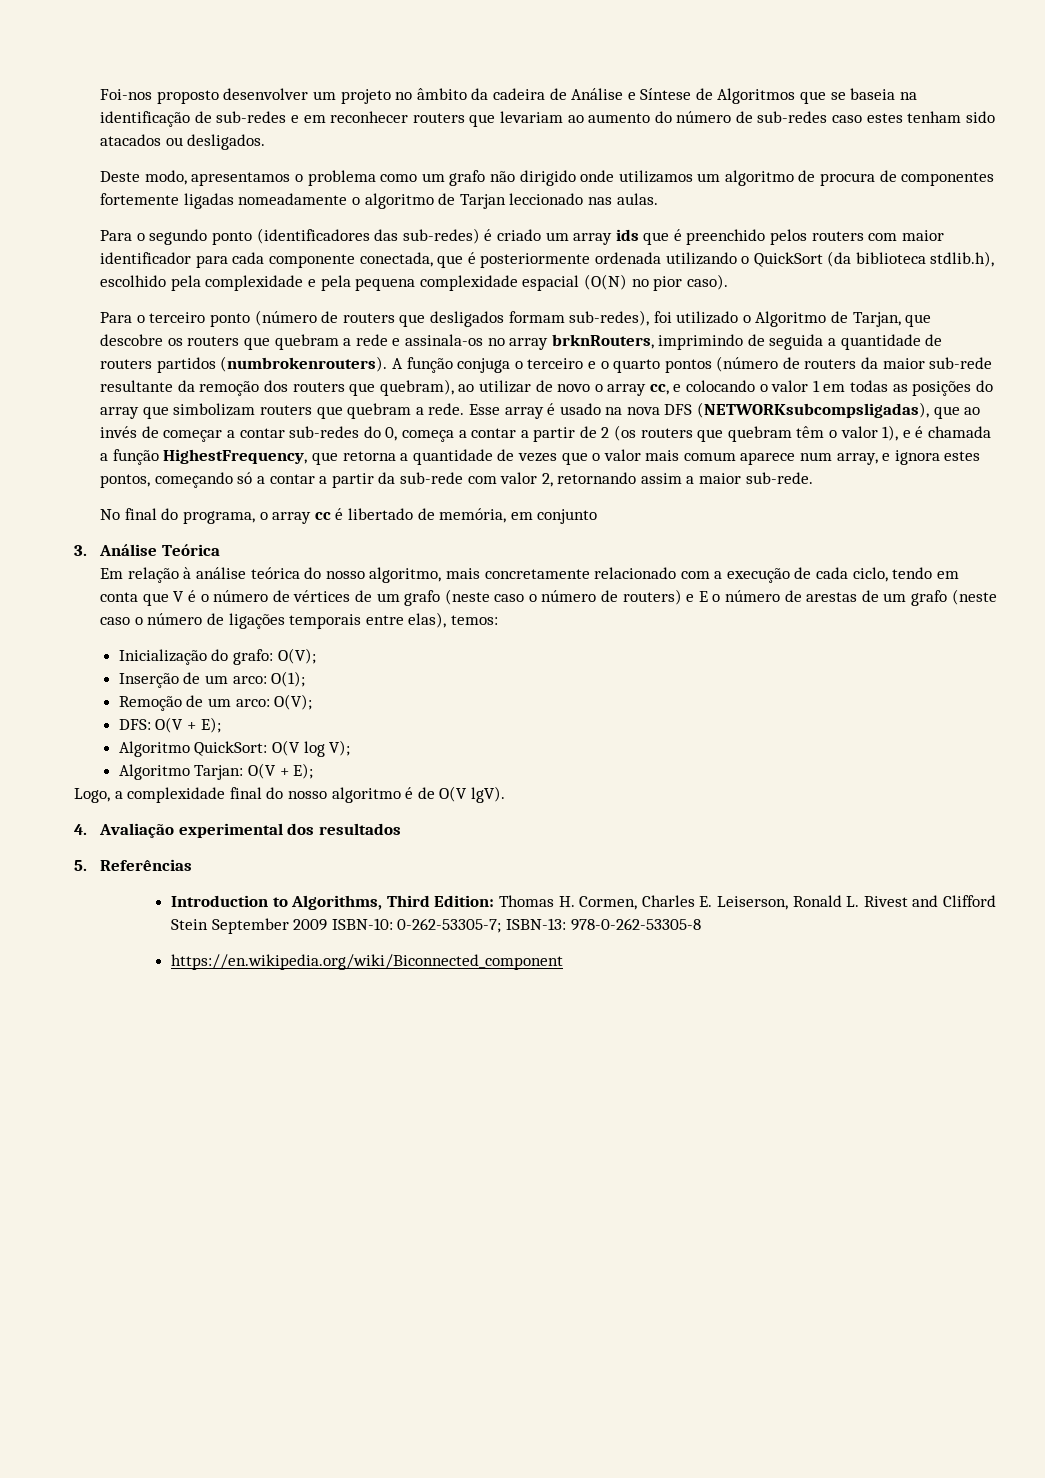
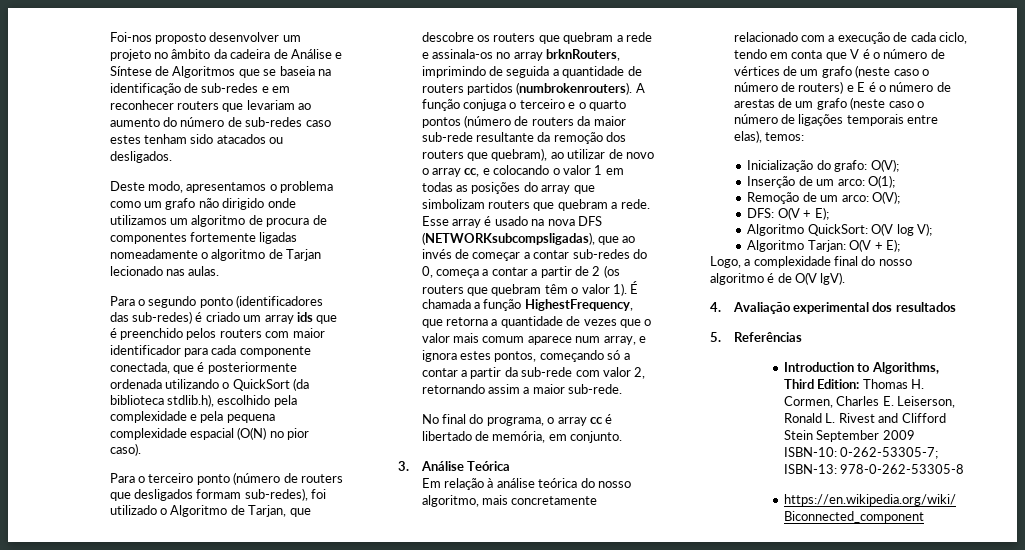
- Deste modo, apresentamos o problema como um grafo não dirigido onde utilizamos um algoritmo de procura de componentes fortemente ligadas nomeadamente o algoritmo de Tarjan leccionado nas aulas.
+ Deste modo, apresentamos o problema como um grafo não dirigido onde utilizamos um algoritmo de procura de componentes fortemente ligadas nomeadamente o algoritmo de Tarjan lecionado nas aulas.
- Esse array é usado na nova DFS (NETWORKsubcompsligadas), que ao invés de começar a contar sub-redes do 0, começa a contar a partir de 2 (os routers que quebram têm o valor 1), e é chamada a função HighestFrequency, que retorna a quantidade de vezes que o valor mais comum aparece num array, e ignora estes pontos, começando só a contar a partir da sub-rede com valor 2, retornando assim a maior sub-rede.
+ Esse array é usado na nova DFS (NETWORKsubcompsligadas), que ao invés de começar a contar sub-redes do 0, começa a contar a partir de 2 (os routers que quebram têm o valor 1). É chamada a função HighestFrequency, que retorna a quantidade de vezes que o valor mais comum aparece num array, e ignora estes pontos, começando só a contar a partir da sub-rede com valor 2, retornando assim a maior sub-rede.
- No final do programa, o array cc é libertado de memória, em conjunto
+ No final do programa, o array cc é libertado de memória, em conjunto.
- Em relação à análise teórica do nosso algoritmo, mais concretamente relacionado com a execução de cada ciclo, tendo em conta que V é o número de vértices de um grafo (neste caso o número de routers) e E o número de arestas de um grafo (neste caso o número de ligações temporais entre elas), temos:
+ Em relação à análise teórica do nosso algoritmo, mais concretamente relacionado com a execução de cada ciclo, tendo em conta que V é o número de vértices de um grafo (neste caso o número de routers) e E é o número de arestas de um grafo (neste caso o número de ligações temporais entre elas), temos:

